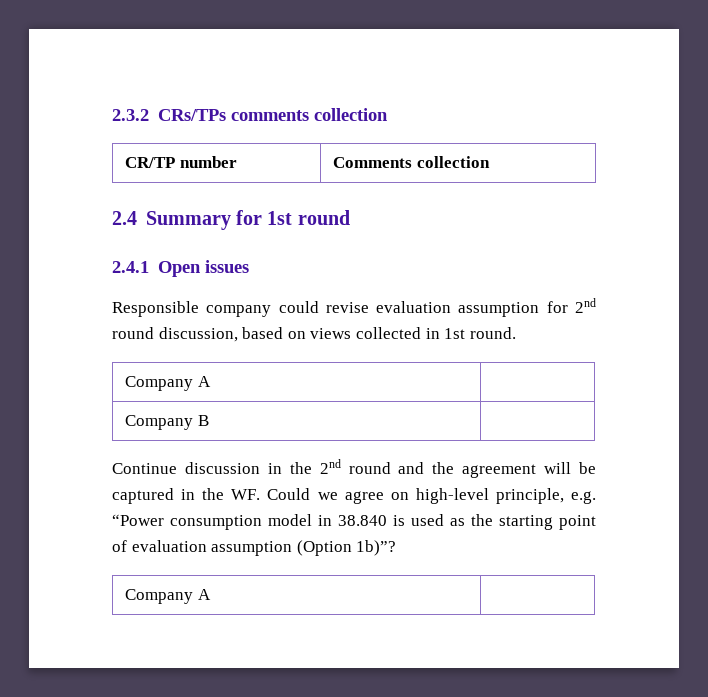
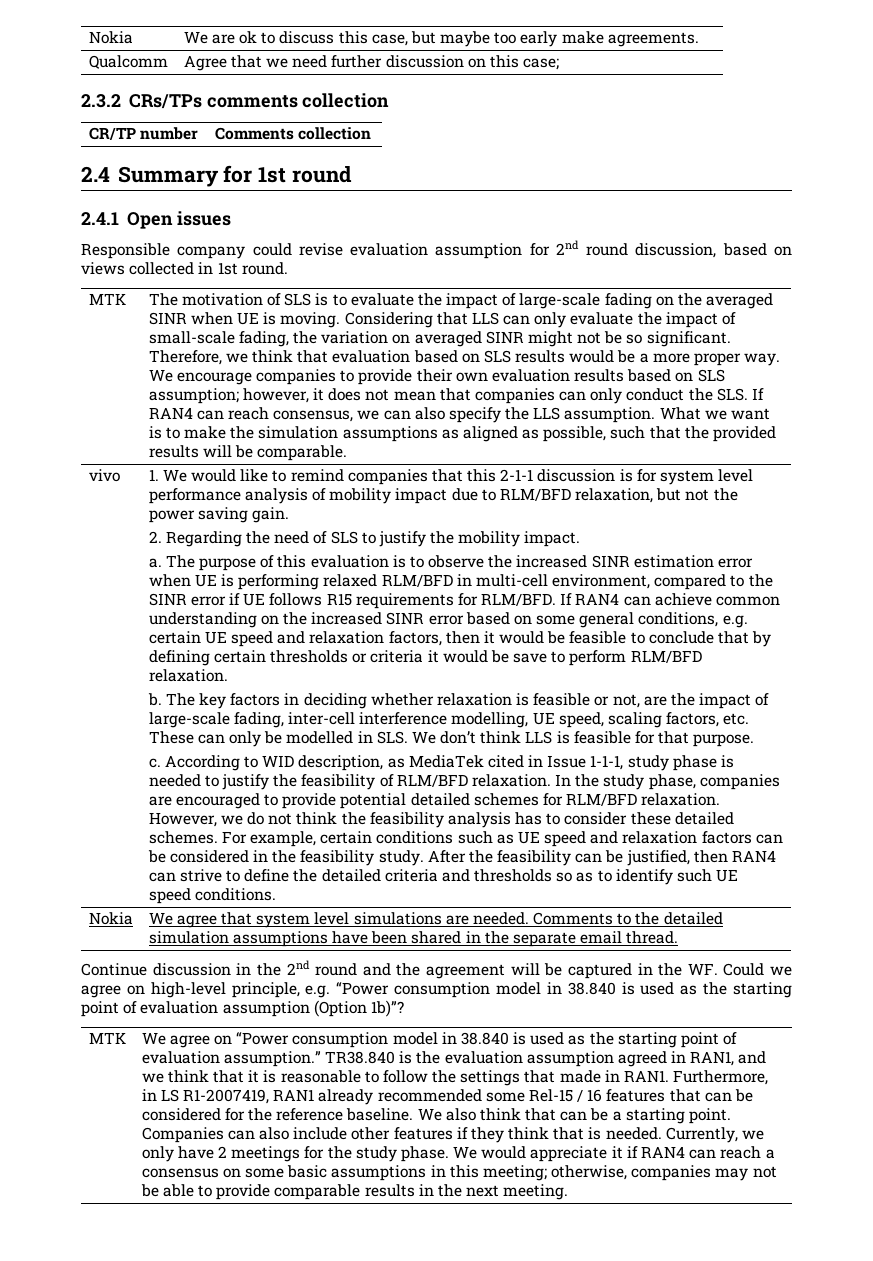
+ Nokia | We are ok to discuss this case, but maybe too early make agreements.
+ Qualcomm | Agree that we need further discussion on this case;
  Responsible company could revise evaluation assumption for 2nd round discussion, based on views collected in 1st round.
- Company A |
- Company B |
+ MTK | The motivation of SLS is to evaluate the impact of large-scale fading on the averaged SINR when UE is moving. Considering that LLS can only evaluate the impact of small-scale fading, the variation on averaged SINR might not be so significant. Therefore, we think that evaluation based on SLS results would be a more proper way. We encourage companies to provide their own evaluation results based on SLS assumption; however, it does not mean that companies can only conduct the SLS. If RAN4 can reach consensus, we can also specify the LLS assumption. What we want is to make the simulation assumptions as aligned as possible, such that the provided results will be comparable.
+ vivo | 1. We would like to remind companies that this 2-1-1 discussion is for system level performance analysis of mobility impact due to RLM/BFD relaxation, but not the power saving gain.
+ 2. Regarding the need of SLS to justify the mobility impact.
+ a. The purpose of this evaluation is to observe the increased SINR estimation error when UE is performing relaxed RLM/BFD in multi-cell environment, compared to the SINR error if UE follows R15 requirements for RLM/BFD. If RAN4 can achieve common understanding on the increased SINR error based on some general conditions, e.g. certain UE speed and relaxation factors, then it would be feasible to conclude that by defining certain thresholds or criteria it would be save to perform RLM/BFD relaxation.
+ b. The key factors in deciding whether relaxation is feasible or not, are the impact of large-scale fading, inter-cell interference modelling, UE speed, scaling factors, etc. These can only be modelled in SLS. We don’t think LLS is feasible for that purpose.
+ c. According to WID description, as MediaTek cited in Issue 1-1-1, study phase is needed to justify the feasibility of RLM/BFD relaxation. In the study phase, companies are encouraged to provide potential detailed schemes for RLM/BFD relaxation. However, we do not think the feasibility analysis has to consider these detailed schemes. For example, certain conditions such as UE speed and relaxation factors can be considered in the feasibility study. After the feasibility can be justified, then RAN4 can strive to define the detailed criteria and thresholds so as to identify such UE speed conditions.
+ Nokia | We agree that system level simulations are needed. Comments to the detailed simulation assumptions have been shared in the separate email thread.
  Continue discussion in the 2nd round and the agreement will be captured in the WF. Could we agree on high-level principle, e.g. “Power consumption model in 38.840 is used as the starting point of evaluation assumption (Option 1b)”?
- Company A
+ MTK | We agree on “Power consumption model in 38.840 is used as the starting point of evaluation assumption.” TR38.840 is the evaluation assumption agreed in RAN1, and we think that it is reasonable to follow the settings that made in RAN1. Furthermore, in LS R1-2007419, RAN1 already recommended some Rel-15 / 16 features that can be considered for the reference baseline. We also think that can be a starting point. Companies can also include other features if they think that is needed. Currently, we only have 2 meetings for the study phase. We would appreciate it if RAN4 can reach a consensus on some basic assumptions in this meeting; otherwise, companies may not be able to provide comparable results in the next meeting.

